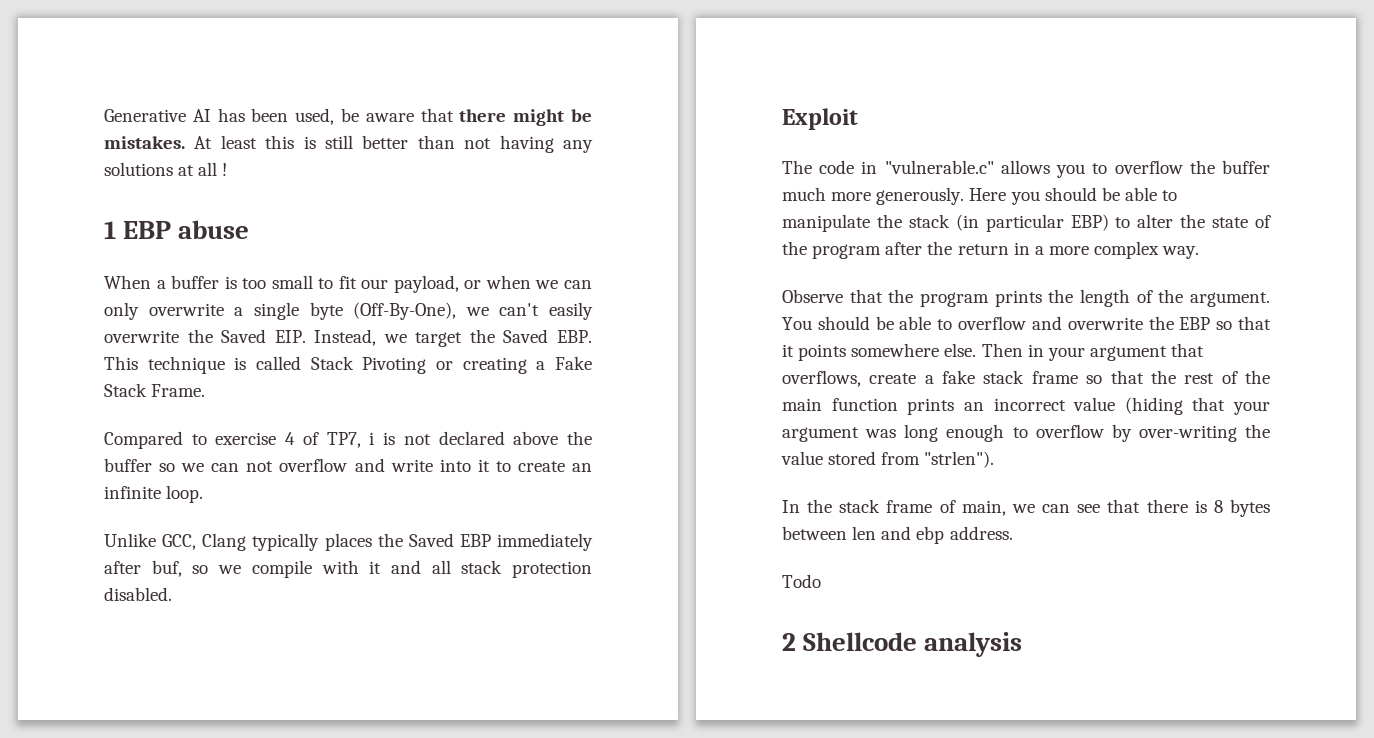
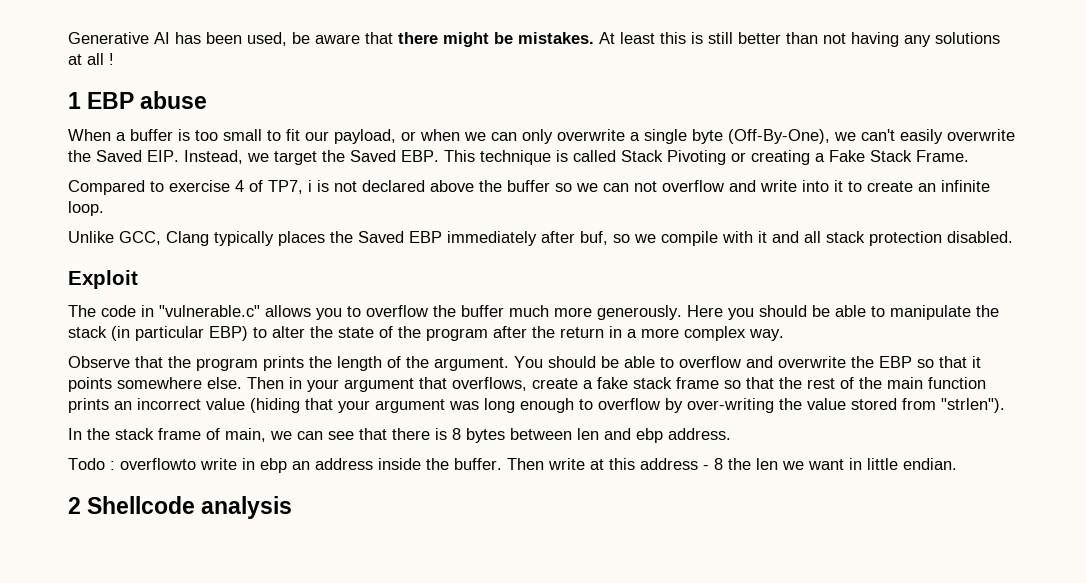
- Todo
+ Todo : overflowto write in ebp an address inside the buffer. Then write at this address - 8 the len we want in little endian.

